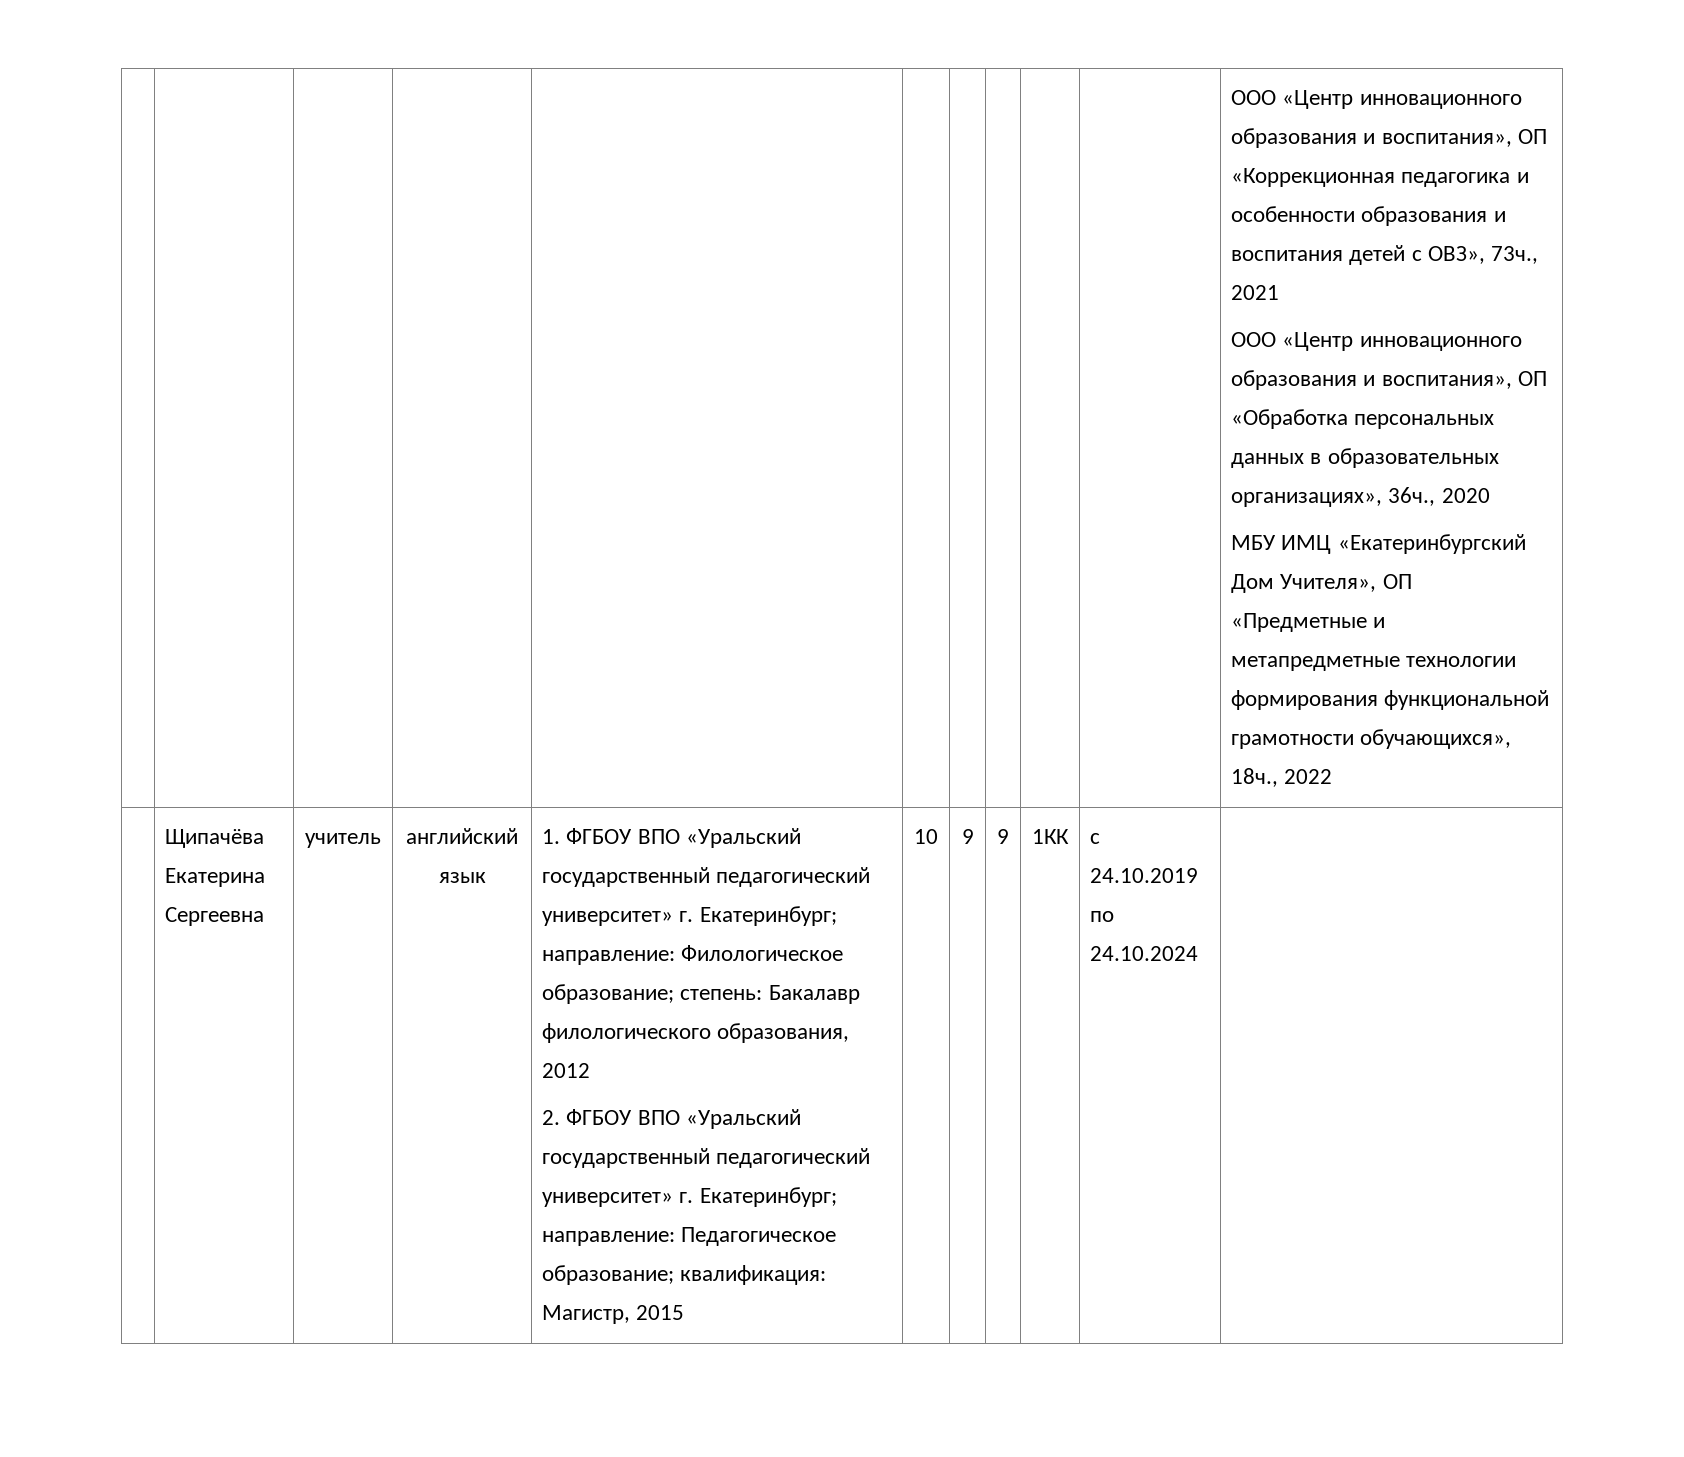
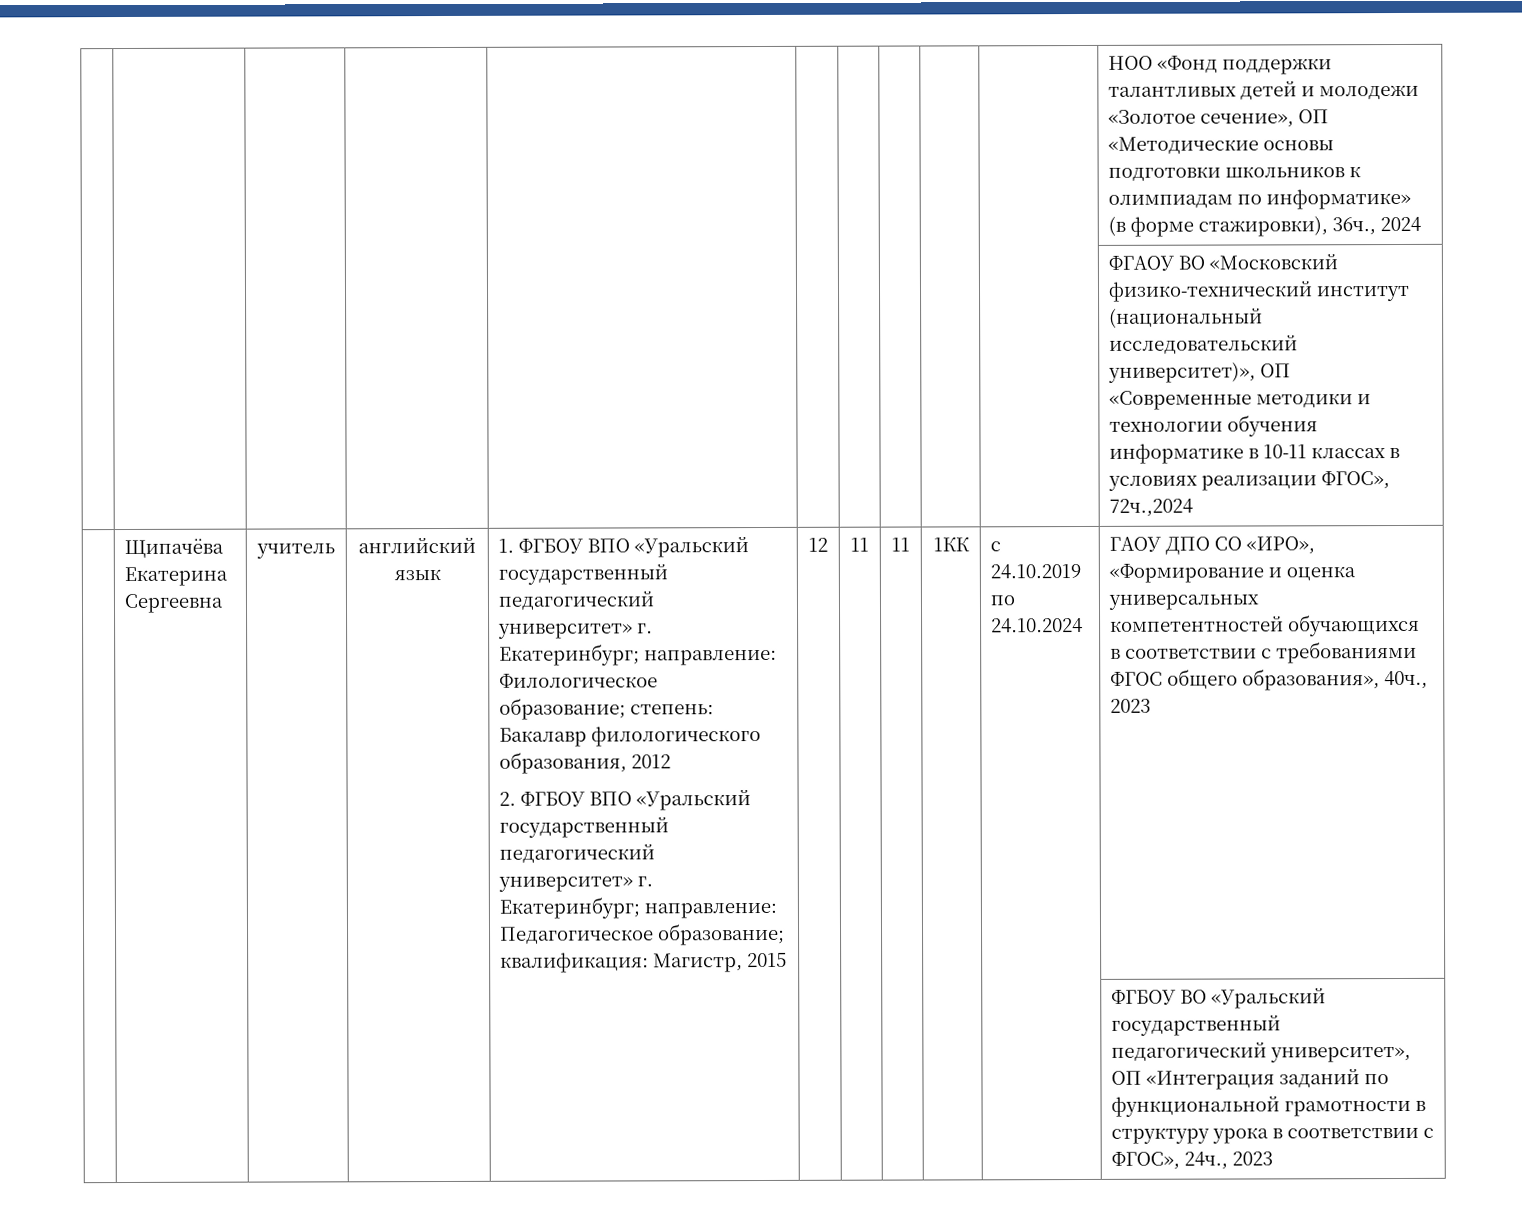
- ООО «Центр инновационного образования и воспитания», ОП «Коррекционная педагогика и особенности образования и воспитания детей с ОВЗ», 73ч., 2021
- ООО «Центр инновационного образования и воспитания», ОП «Обработка персональных данных в образовательных организациях», 36ч., 2020
- МБУ ИМЦ «Екатеринбургский Дом Учителя», ОП «Предметные и метапредметные технологии формирования функциональной грамотности обучающихся», 18ч., 2022
+ НОО «Фонд поддержки талантливых детей и молодежи «Золотое сечение», ОП «Методические основы подготовки школьников к олимпиадам по информатике» (в форме стажировки), 36ч., 2024
+ | | | | | | | | | | ФГАОУ ВО «Московский физико-технический институт (национальный исследовательский университет)», ОП «Современные методики и технологии обучения информатике в 10-11 классах в условиях реализации ФГОС», 72ч.,2024
- 10 | 9 | 9
+ 12 | 11 | 11
+ ГАОУ ДПО СО «ИРО», «Формирование и оценка универсальных компетентностей обучающихся в соответствии с требованиями ФГОС общего образования», 40ч., 2023
+ | | | | | | | | | | ФГБОУ ВО «Уральский государственный педагогический университет», ОП «Интеграция заданий по функциональной грамотности в структуру урока в соответствии с ФГОС», 24ч., 2023

